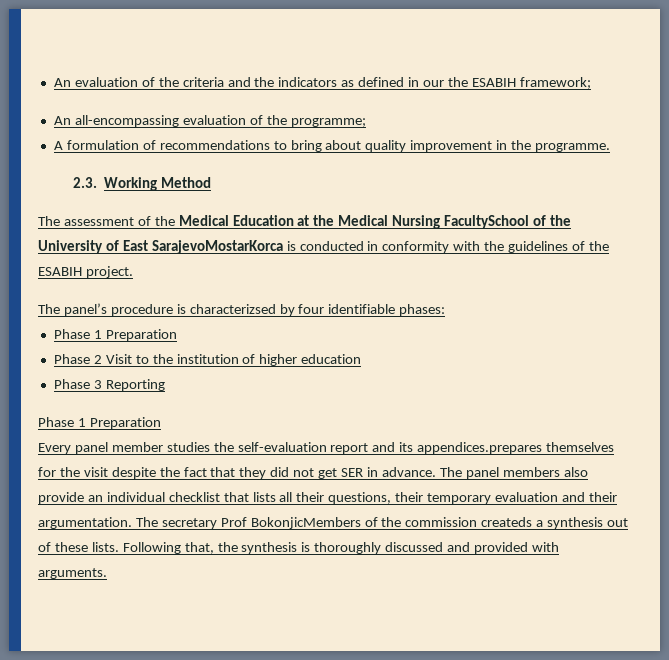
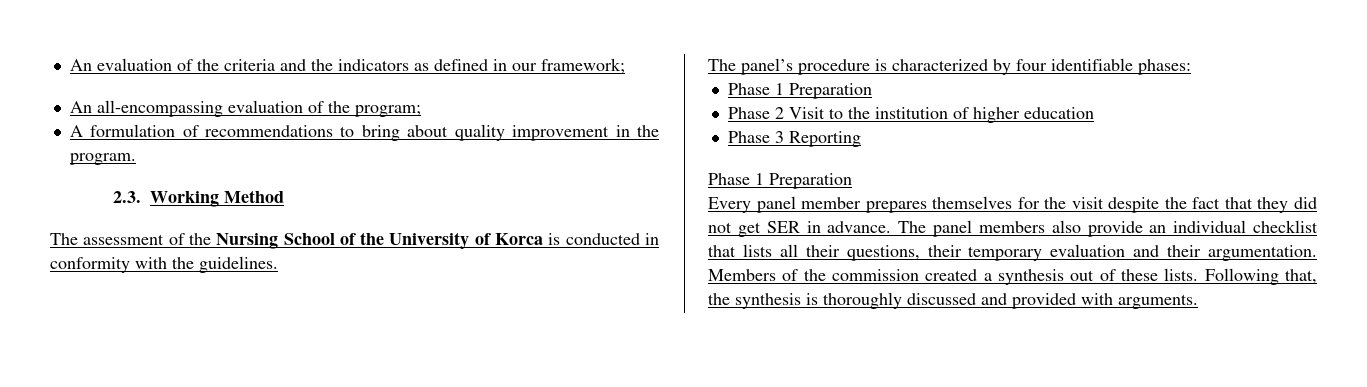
- An evaluation of the criteria and the indicators as defined in our the ESABIH framework;
+ An evaluation of the criteria and the indicators as defined in our framework;
- An all-encompassing evaluation of the programme;
+ An all-encompassing evaluation of the program;
- A formulation of recommendations to bring about quality improvement in the programme.
+ A formulation of recommendations to bring about quality improvement in the program.
- The assessment of the Medical Education at the Medical Nursing FacultySchool of the University of East SarajevoMostarKorca is conducted in conformity with the guidelines of the ESABIH project.
+ The assessment of the Nursing School of the University of Korca is conducted in conformity with the guidelines.
- The panel’s procedure is characterizsed by four identifiable phases:
+ The panel’s procedure is characterized by four identifiable phases:
- Every panel member studies the self-evaluation report and its appendices.prepares themselves for the visit despite the fact that they did not get SER in advance.
+ Every panel member prepares themselves for the visit despite the fact that they did not get SER in advance.
- The secretary Prof BokonjicMembers of the commission createds a synthesis out of these lists.
+ Members of the commission created a synthesis out of these lists.

